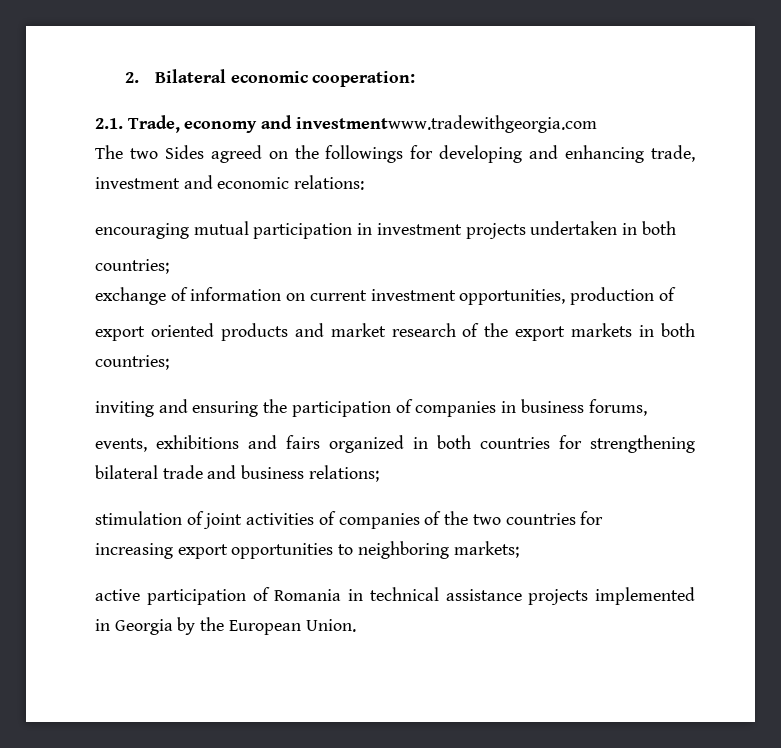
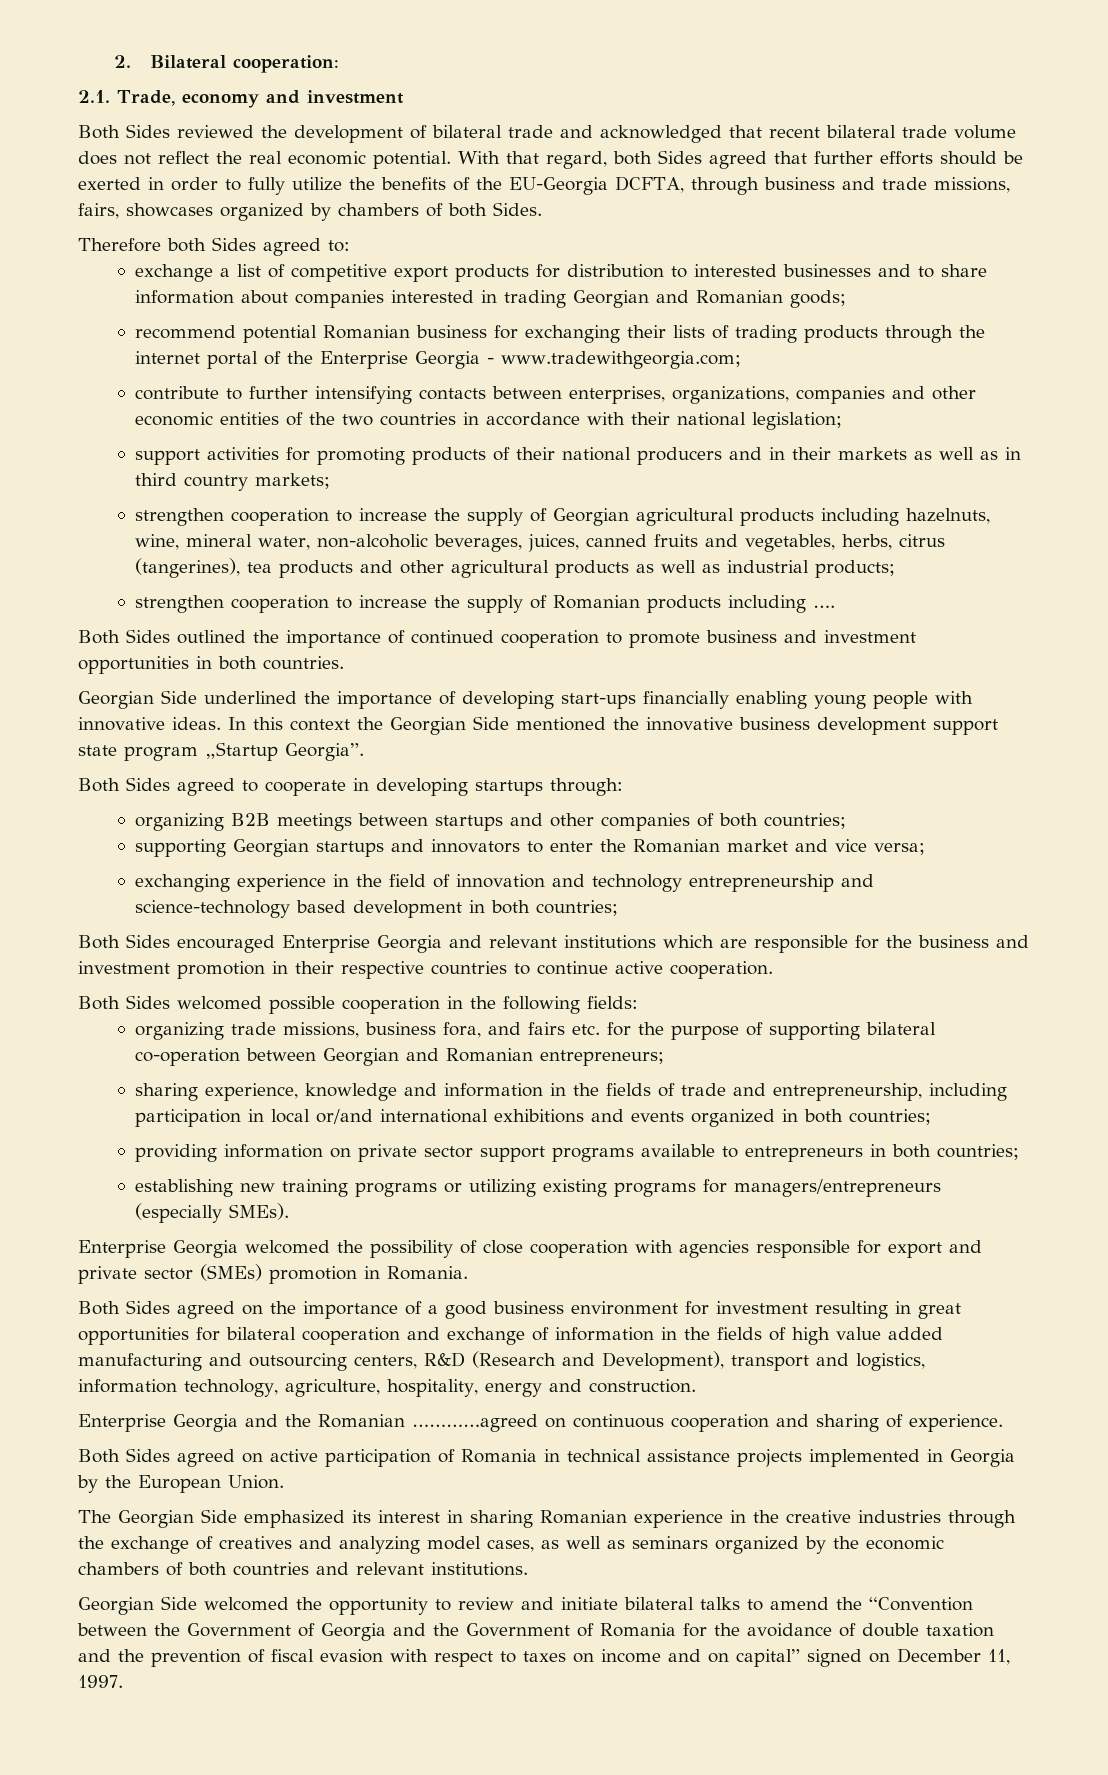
- 2. Bilateral economic cooperation:
+ 2. Bilateral cooperation:
- 2.1. Trade, economy and investmentwww.tradewithgeorgia.com
- The two Sides agreed on the followings for developing and enhancing trade, investment and economic relations:
- encouraging mutual participation in investment projects undertaken in both
- countries;
- exchange of information on current investment opportunities, production of
- export oriented products and market research of the export markets in both countries;
- inviting and ensuring the participation of companies in business forums,
- events, exhibitions and fairs organized in both countries for strengthening bilateral trade and business relations;
- stimulation of joint activities of companies of the two countries for
- increasing export opportunities to neighboring markets;
- active participation of Romania in technical assistance projects implemented in Georgia by the European Union.
+ 2.1. Trade, economy and investment
+ Both Sides reviewed the development of bilateral trade and acknowledged that recent bilateral trade volume does not reflect the real economic potential. With that regard, both Sides agreed that further efforts should be exerted in order to fully utilize the benefits of the EU-Georgia DCFTA, through business and trade missions, fairs, showcases organized by chambers of both Sides.
+ Therefore both Sides agreed to:
+ exchange a list of competitive export products for distribution to interested businesses and to share information about companies interested in trading Georgian and Romanian goods;
+ recommend potential Romanian business for exchanging their lists of trading products through the internet portal of the Enterprise Georgia - www.tradewithgeorgia.com;
+ contribute to further intensifying contacts between enterprises, organizations, companies and other economic entities of the two countries in accordance with their national legislation;
+ support activities for promoting products of their national producers and in their markets as well as in third country markets;
+ strengthen cooperation to increase the supply of Georgian agricultural products including hazelnuts, wine, mineral water, non-alcoholic beverages, juices, canned fruits and vegetables, herbs, citrus (tangerines), tea products and other agricultural products as well as industrial products;
+ strengthen cooperation to increase the supply of Romanian products including ….
+ Both Sides outlined the importance of continued cooperation to promote business and investment opportunities in both countries.
+ Georgian Side underlined the importance of developing start-ups financially enabling young people with innovative ideas. In this context the Georgian Side mentioned the innovative business development support state program „Startup Georgia”.
+ Both Sides agreed to cooperate in developing startups through:
+ organizing B2B meetings between startups and other companies of both countries;
+ supporting Georgian startups and innovators to enter the Romanian market and vice versa;
+ exchanging experience in the field of innovation and technology entrepreneurship and science-technology based development in both countries;
+ Both Sides encouraged Enterprise Georgia and relevant institutions which are responsible for the business and investment promotion in their respective countries to continue active cooperation.
+ Both Sides welcomed possible cooperation in the following fields:
+ organizing trade missions, business fora, and fairs etc. for the purpose of supporting bilateral co-operation between Georgian and Romanian entrepreneurs;
+ sharing experience, knowledge and information in the fields of trade and entrepreneurship, including participation in local or/and international exhibitions and events organized in both countries;
+ providing information on private sector support programs available to entrepreneurs in both countries;
+ establishing new training programs or utilizing existing programs for managers/entrepreneurs (especially SMEs).
+ Enterprise Georgia welcomed the possibility of close cooperation with agencies responsible for export and private sector (SMEs) promotion in Romania.
+ Both Sides agreed on the importance of a good business environment for investment resulting in great opportunities for bilateral cooperation and exchange of information in the fields of high value added manufacturing and outsourcing centers, R&D (Research and Development), transport and logistics, information technology, agriculture, hospitality, energy and construction.
+ Enterprise Georgia and the Romanian …………agreed on continuous cooperation and sharing of experience.
+ Both Sides agreed on active participation of Romania in technical assistance projects implemented in Georgia by the European Union.
+ The Georgian Side emphasized its interest in sharing Romanian experience in the creative industries through the exchange of creatives and analyzing model cases, as well as seminars organized by the economic chambers of both countries and relevant institutions.
+ Georgian Side welcomed the opportunity to review and initiate bilateral talks to amend the “Convention between the Government of Georgia and the Government of Romania for the avoidance of double taxation and the prevention of fiscal evasion with respect to taxes on income and on capital” signed on December 11, 1997.

